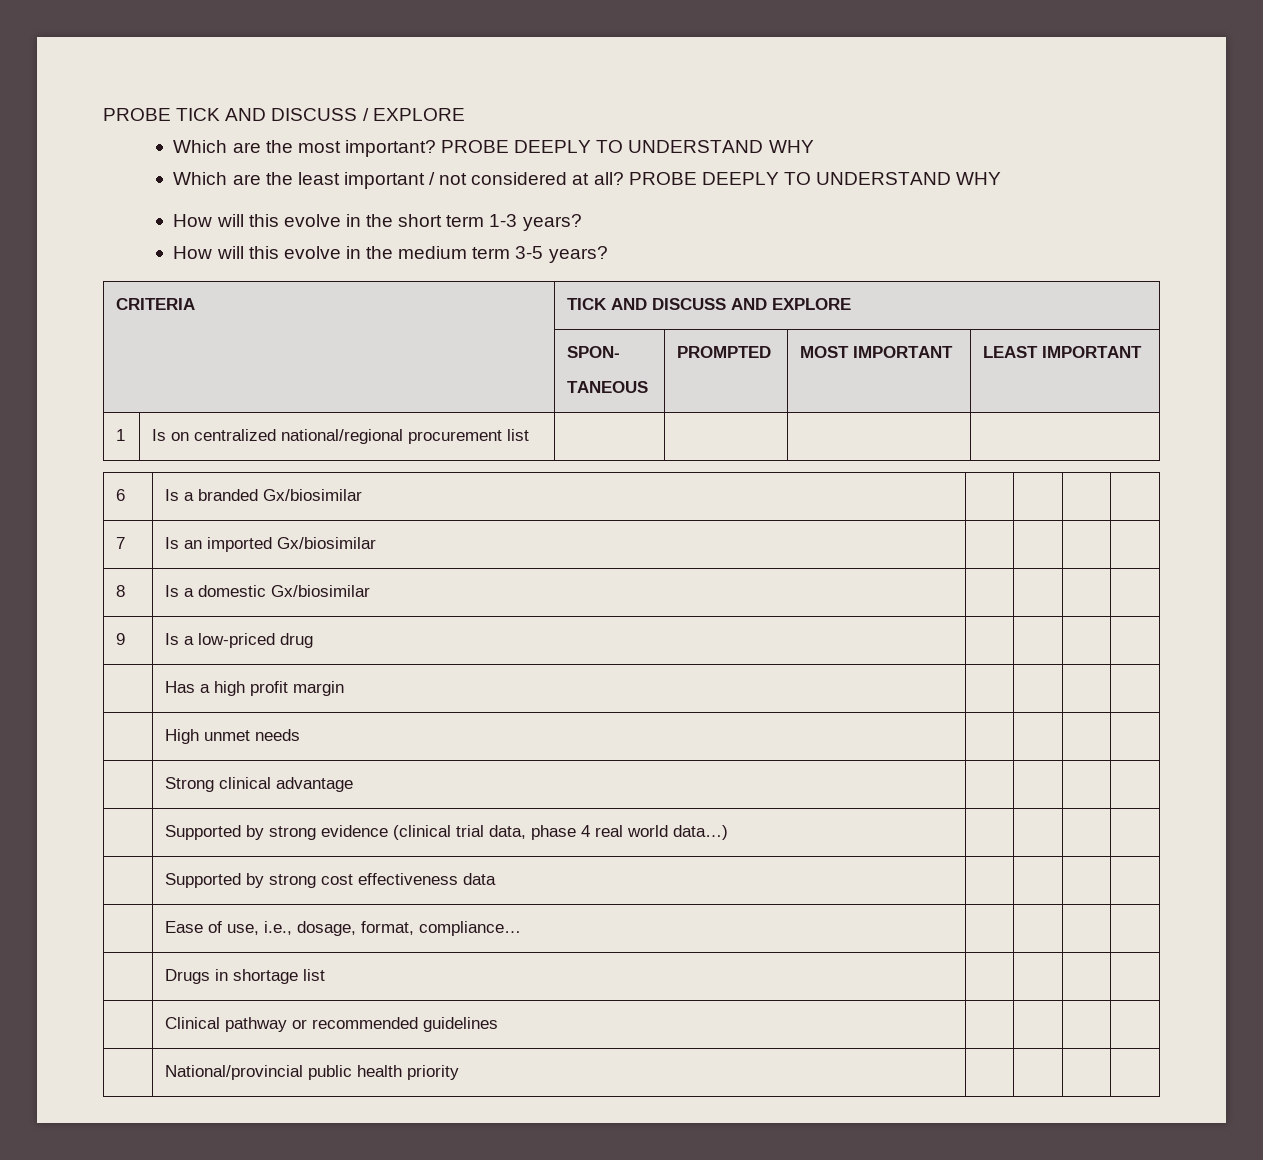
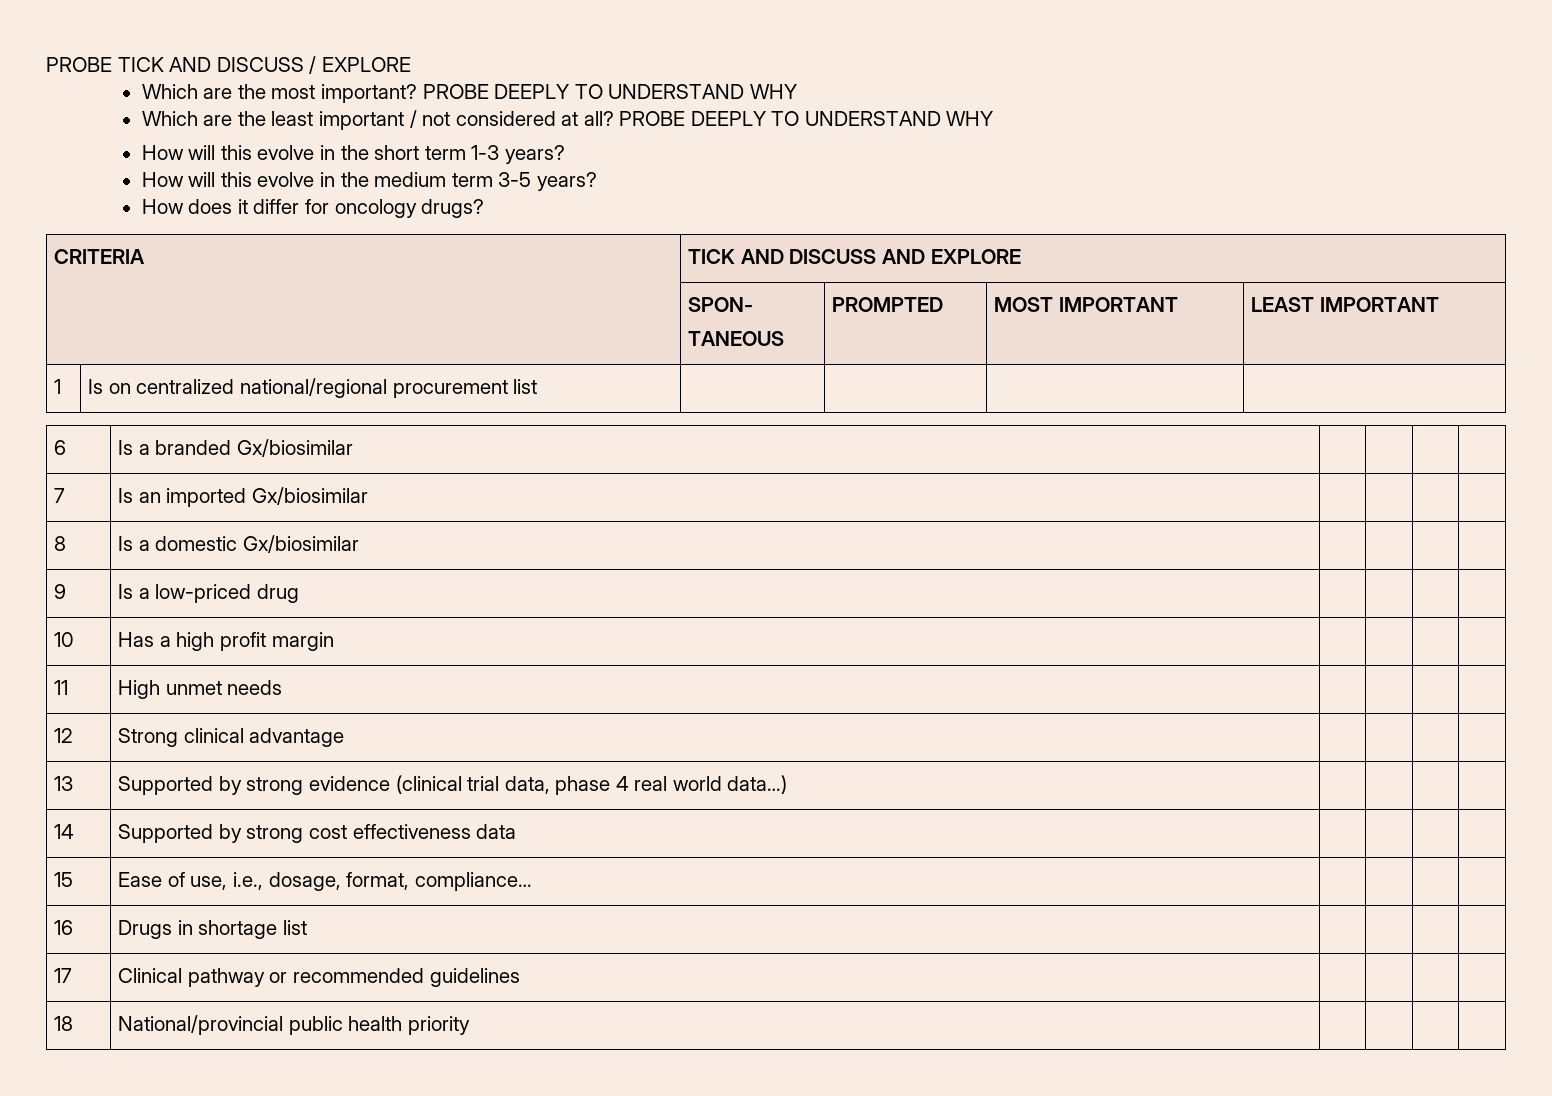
+ How does it differ for oncology drugs?
- | Has a high profit margin | | | |
+ 10 | Has a high profit margin | | | |
- | High unmet needs | | | |
+ 11 | High unmet needs | | | |
- | Strong clinical advantage | | | |
+ 12 | Strong clinical advantage | | | |
- | Supported by strong evidence (clinical trial data, phase 4 real world data…) | | | |
+ 13 | Supported by strong evidence (clinical trial data, phase 4 real world data…) | | | |
- | Supported by strong cost effectiveness data | | | |
+ 14 | Supported by strong cost effectiveness data | | | |
- | Ease of use, i.e., dosage, format, compliance… | | | |
+ 15 | Ease of use, i.e., dosage, format, compliance… | | | |
- | Drugs in shortage list | | | |
+ 16 | Drugs in shortage list | | | |
- | Clinical pathway or recommended guidelines | | | |
+ 17 | Clinical pathway or recommended guidelines | | | |
- | National/provincial public health priority | | | |
+ 18 | National/provincial public health priority | | | |

